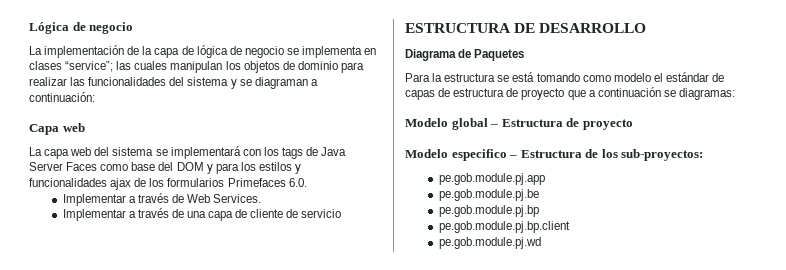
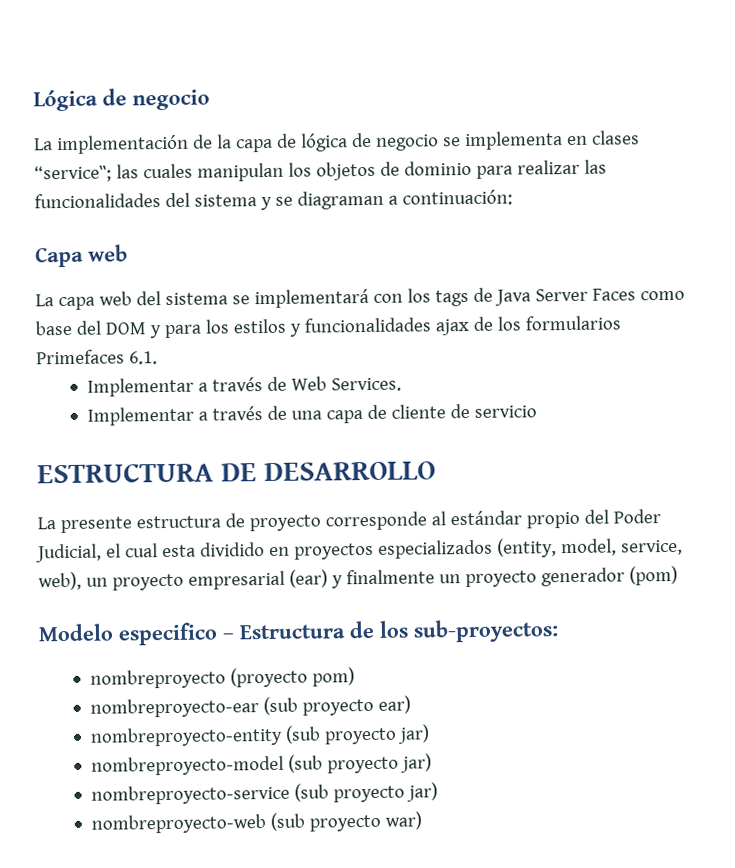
- La capa web del sistema se implementará con los tags de Java Server Faces como base del DOM y para los estilos y funcionalidades ajax de los formularios Primefaces 6.0.
+ La capa web del sistema se implementará con los tags de Java Server Faces como base del DOM y para los estilos y funcionalidades ajax de los formularios Primefaces 6.1.
- Diagrama de Paquetes
- Para la estructura se está tomando como modelo el estándar de capas de estructura de proyecto que a continuación se diagramas:
- Modelo global – Estructura de proyecto
+ La presente estructura de proyecto corresponde al estándar propio del Poder Judicial, el cual esta dividido en proyectos especializados (entity, model, service, web), un proyecto empresarial (ear) y finalmente un proyecto generador (pom)
- pe.gob.module.pj.app
- pe.gob.module.pj.be
- pe.gob.module.pj.bp
- pe.gob.module.pj.bp.client
- pe.gob.module.pj.wd
+ nombreproyecto (proyecto pom)
+ nombreproyecto-ear (sub proyecto ear)
+ nombreproyecto-entity (sub proyecto jar)
+ nombreproyecto-model (sub proyecto jar)
+ nombreproyecto-service (sub proyecto jar)
+ nombreproyecto-web (sub proyecto war)

